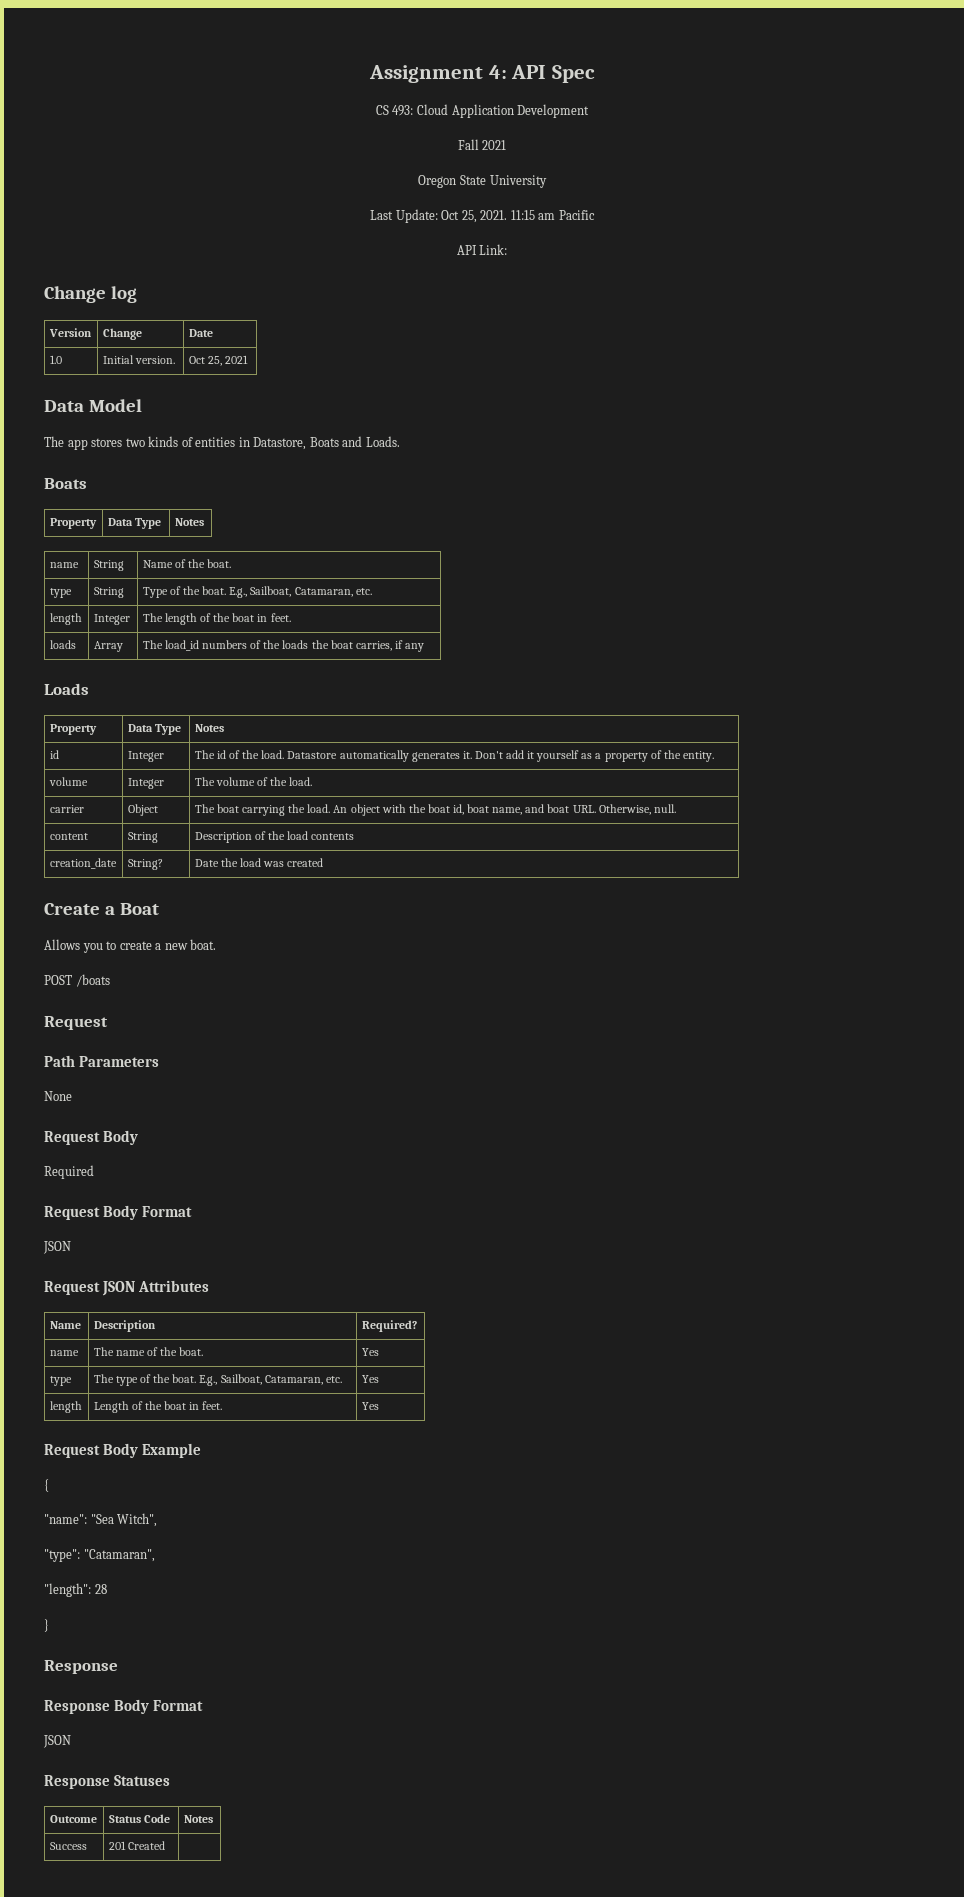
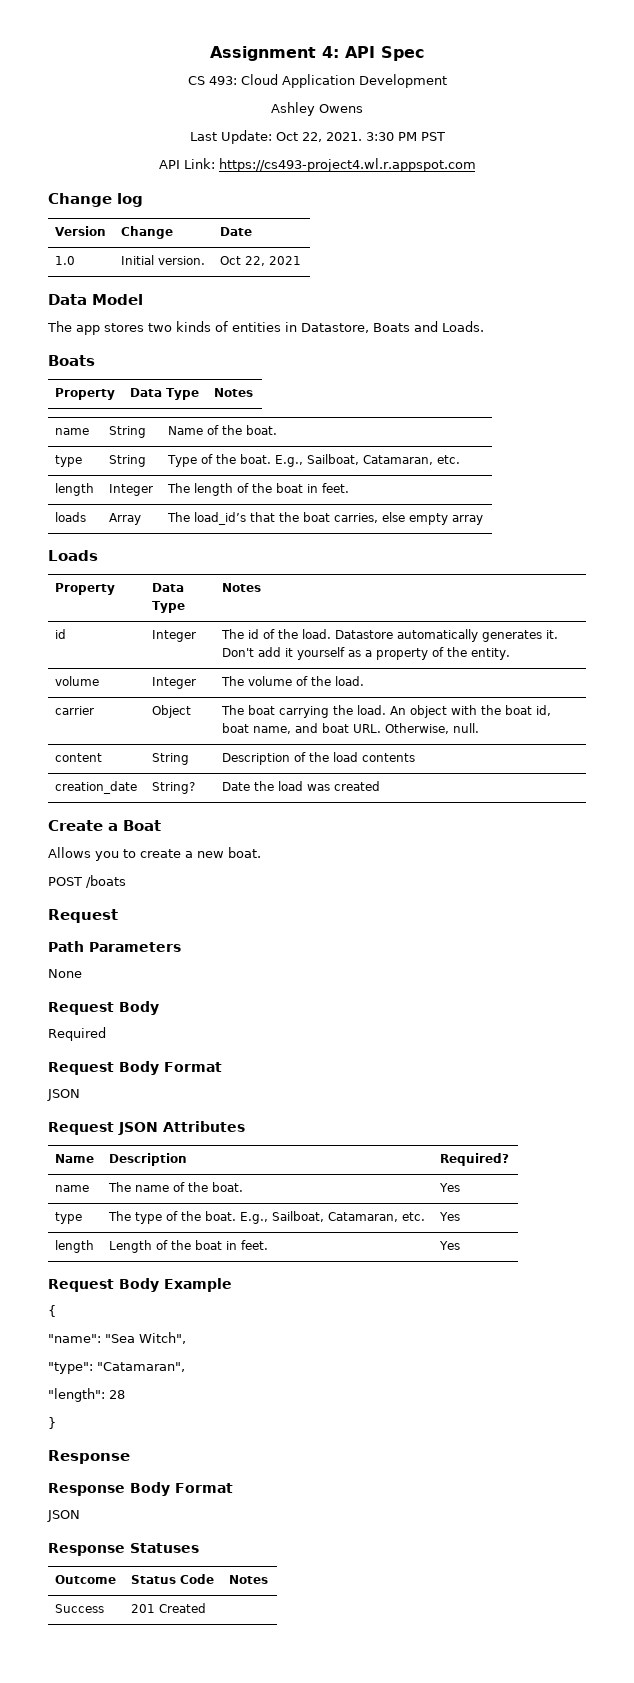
- Fall 2021
- Oregon State University
- Last Update: Oct 25, 2021. 11:15 am Pacific
+ Ashley Owens
+ Last Update: Oct 22, 2021. 3:30 PM PST
- API Link:
+ API Link: https://cs493-project4.wl.r.appspot.com
- 1.0 | Initial version. | Oct 25, 2021
+ 1.0 | Initial version. | Oct 22, 2021
- loads | Array | The load_id numbers of the loads the boat carries, if any
+ loads | Array | The load_id’s that the boat carries, else empty array

